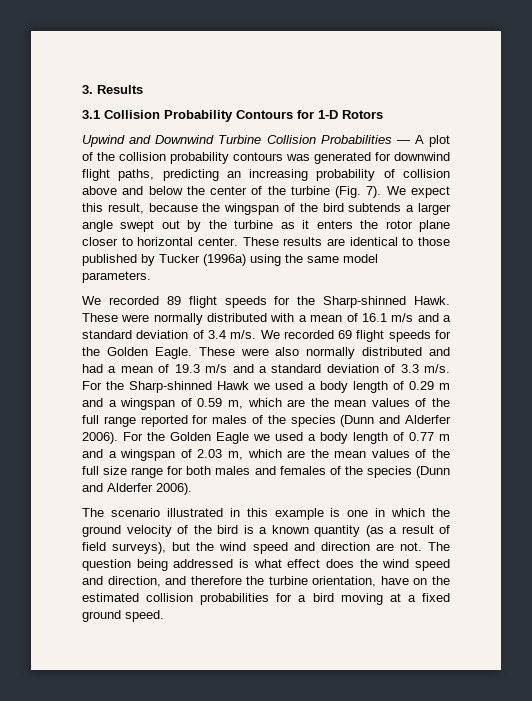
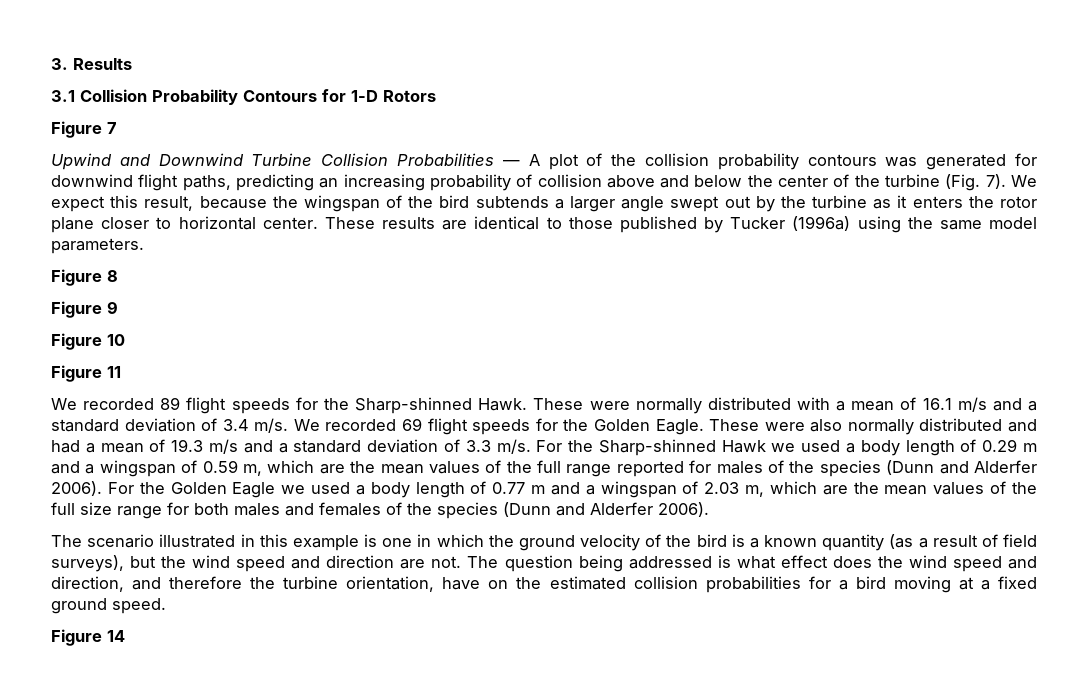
+ Figure 7
+ Figure 8
+ Figure 9
+ Figure 10
+ Figure 11
+ Figure 14

